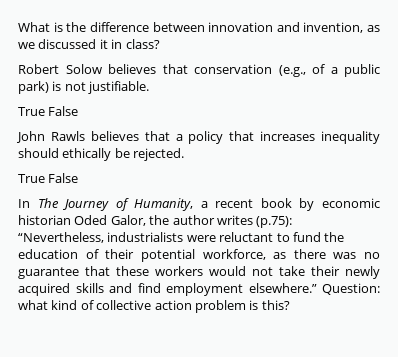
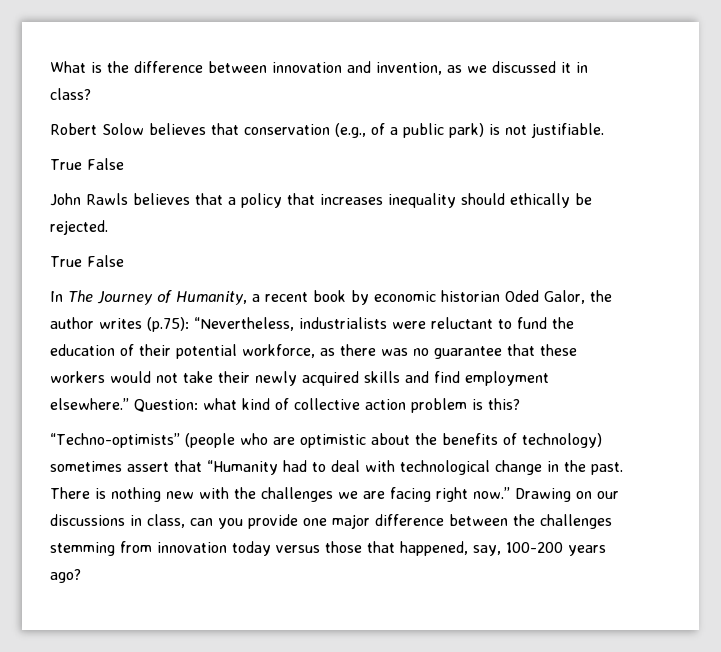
+ “Techno-optimists” (people who are optimistic about the benefits of technology) sometimes assert that “Humanity had to deal with technological change in the past. There is nothing new with the challenges we are facing right now.” Drawing on our discussions in class, can you provide one major difference between the challenges stemming from innovation today versus those that happened, say, 100-200 years ago?

